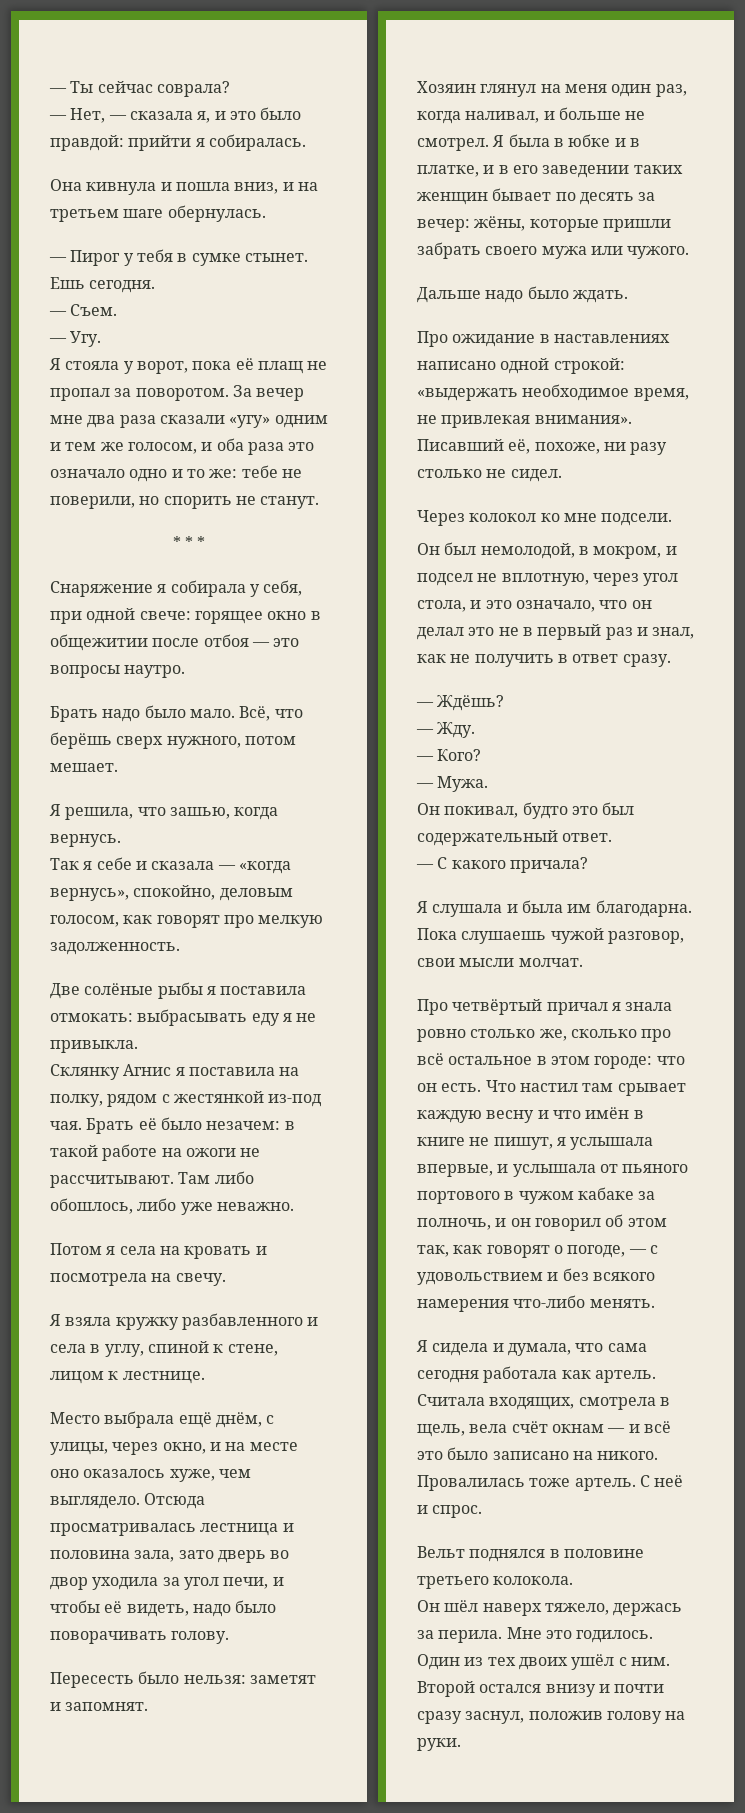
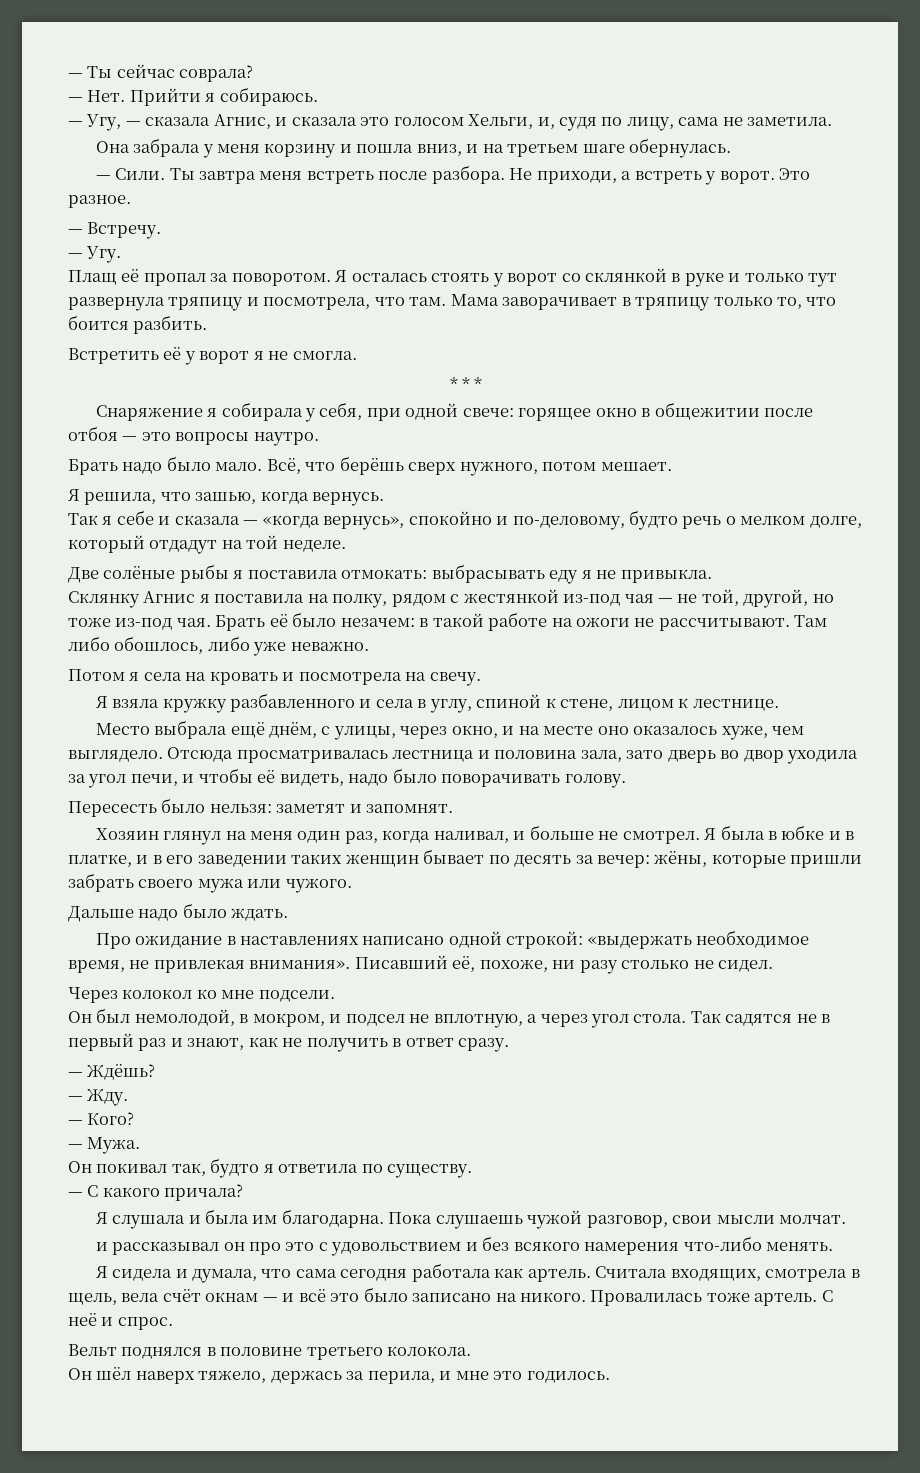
- — Нет, — сказала я, и это было правдой: прийти я собиралась.
- Она кивнула и пошла вниз, и на третьем шаге обернулась.
+ — Нет. Прийти я собираюсь.
+ — Угу, — сказала Агнис, и сказала это голосом Хельги, и, судя по лицу, сама не заметила.
+ Она забрала у меня корзину и пошла вниз, и на третьем шаге обернулась.
- — Пирог у тебя в сумке стынет. Ешь сегодня.
- — Съем.
+ — Сили. Ты завтра меня встреть после разбора. Не приходи, а встреть у ворот. Это разное.
+ — Встречу.
- Я стояла у ворот, пока её плащ не пропал за поворотом. За вечер мне два раза сказали «угу» одним и тем же голосом, и оба раза это означало одно и то же: тебе не поверили, но спорить не станут.
+ Плащ её пропал за поворотом. Я осталась стоять у ворот со склянкой в руке и только тут развернула тряпицу и посмотрела, что там. Мама заворачивает в тряпицу только то, что боится разбить.
+ Встретить её у ворот я не смогла.
- Так я себе и сказала — «когда вернусь», спокойно, деловым голосом, как говорят про мелкую задолженность.
+ Так я себе и сказала — «когда вернусь», спокойно и по-деловому, будто речь о мелком долге, который отдадут на той неделе.
- Склянку Агнис я поставила на полку, рядом с жестянкой из-под чая.
+ Склянку Агнис я поставила на полку, рядом с жестянкой из-под чая — не той, другой, но тоже из-под чая.
- Он был немолодой, в мокром, и подсел не вплотную, через угол стола, и это означало, что он делал это не в первый раз и знал, как не получить в ответ сразу.
+ Он был немолодой, в мокром, и подсел не вплотную, а через угол стола. Так садятся не в первый раз и знают, как не получить в ответ сразу.
- Он покивал, будто это был содержательный ответ.
+ Он покивал так, будто я ответила по существу.
- Про четвёртый причал я знала ровно столько же, сколько про всё остальное в этом городе: что он есть. Что настил там срывает каждую весну и что имён в книге не пишут, я услышала впервые, и услышала от пьяного портового в чужом кабаке за полночь, и он говорил об этом так, как говорят о погоде, — с удовольствием и без всякого намерения что-либо менять.
+ и рассказывал он про это с удовольствием и без всякого намерения что-либо менять.
- Он шёл наверх тяжело, держась за перила. Мне это годилось. Один из тех двоих ушёл с ним. Второй остался внизу и почти сразу заснул, положив голову на руки.
+ Он шёл наверх тяжело, держась за перила, и мне это годилось.

